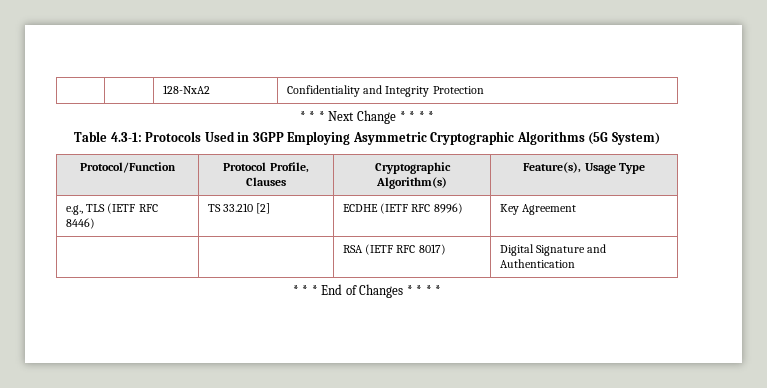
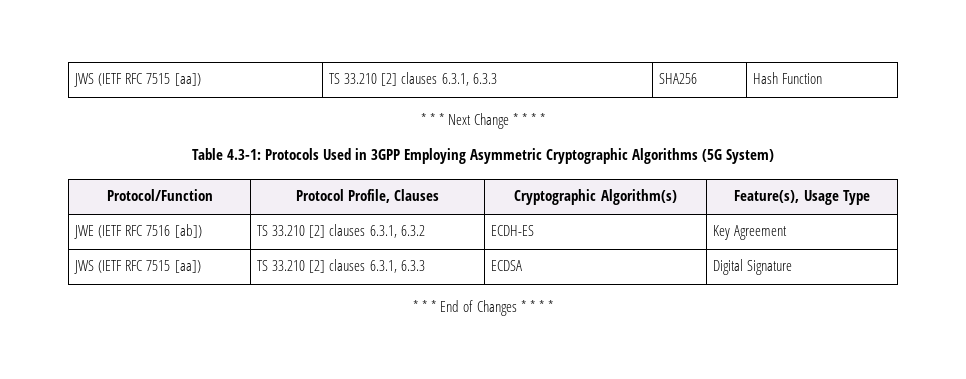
- | | 128-NxA2 | Confidentiality and Integrity Protection
+ JWS (IETF RFC 7515 [aa]) | TS 33.210 [2] clauses 6.3.1, 6.3.3 | SHA256 | Hash Function
- e.g., TLS (IETF RFC 8446) | TS 33.210 [2] | ECDHE (IETF RFC 8996) | Key Agreement
+ JWE (IETF RFC 7516 [ab]) | TS 33.210 [2] clauses 6.3.1, 6.3.2 | ECDH-ES | Key Agreement
- | | RSA (IETF RFC 8017) | Digital Signature and Authentication
+ JWS (IETF RFC 7515 [aa]) | TS 33.210 [2] clauses 6.3.1, 6.3.3 | ECDSA | Digital Signature

